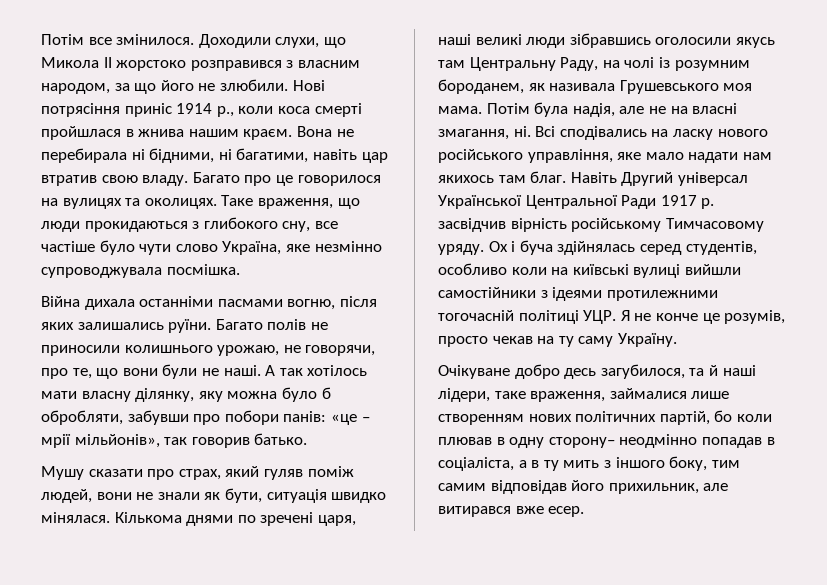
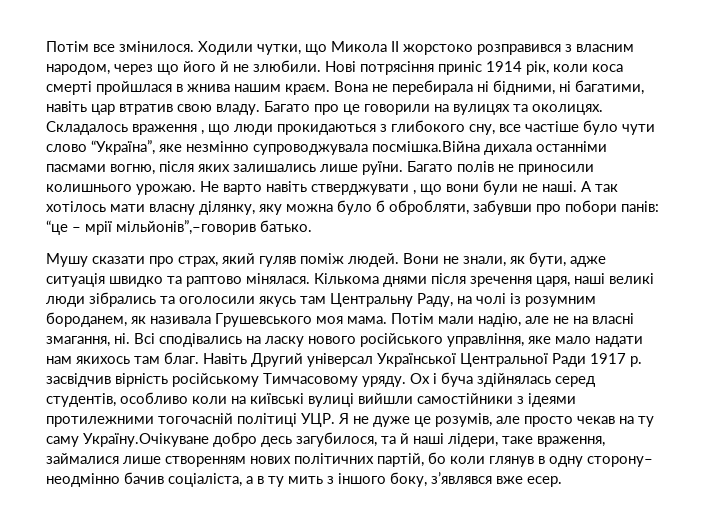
- Доходили слухи, що Микола ІІ жорстоко розправився з власним народом, за що його не злюбили.
+ Ходили чутки, що Микола ІІ жорстоко розправився з власним народом, через що його й не злюбили.
- Нові потрясіння приніс 1914 р., коли коса смерті пройшлася в жнива нашим краєм.
+ Нові потрясіння приніс 1914 рік, коли коса смерті пройшлася в жнива нашим краєм.
- Багато про це говорилося на вулицях та околицях.
+ Багато про це говорили на вулицях та околицях.
- Таке враження, що люди прокидаються з глибокого сну, все частіше було чути слово Україна, яке незмінно супроводжувала посмішка.
- Війна дихала останніми пасмами вогню, після яких залишались руїни.
+ Складалось враження , що люди прокидаються з глибокого сну, все частіше було чути слово “Україна”, яке незмінно супроводжувала посмішка.Війна дихала останніми пасмами вогню, після яких залишались лише руїни.
- Багато полів не приносили колишнього урожаю, не говорячи, про те, що вони були не наші.
+ Багато полів не приносили колишнього урожаю. Не варто навіть стверджувати , що вони були не наші.
- А так хотілось мати власну ділянку, яку можна було б обробляти, забувши про побори панів: «це – мрії мільйонів», так говорив батько.
+ А так хотілось мати власну ділянку, яку можна було б обробляти, забувши про побори панів: “це – мрії мільйонів”,–говорив батько.
- Мушу сказати про страх, який гуляв поміж людей, вони не знали як бути, ситуація швидко мінялася.
+ Мушу сказати про страх, який гуляв поміж людей. Вони не знали, як бути, адже ситуація швидко та раптово мінялася.
- Кількома днями по зречені царя, наші великі люди зібравшись оголосили якусь там Центральну Раду, на чолі із розумним бороданем, як називала Грушевського моя мама.
+ Кількома днями після зречення царя, наші великі люди зібрались та оголосили якусь там Центральну Раду, на чолі із розумним бороданем, як називала Грушевського моя мама.
- Потім була надія, але не на власні змагання, ні.
+ Потім мали надію, але не на власні змагання, ні.
- Ох і буча здійнялась серед студентів, особливо коли на київські вулиці вийшли самостійники з ідеями протилежними тогочасній політиці УЦР. Я не конче це розумів, просто чекав на ту саму Україну.
- Очікуване добро десь загубилося, та й наші лідери, таке враження, займалися лише створенням нових політичних партій, бо коли плював в одну сторону– неодмінно попадав в соціаліста, а в ту мить з іншого боку, тим самим відповідав його прихильник, але витирався вже есер.
+ Ох і буча здійнялась серед студентів, особливо коли на київські вулиці вийшли самостійники з ідеями протилежними тогочасній політиці УЦР. Я не дуже це розумів, але просто чекав на ту саму Україну.Очікуване добро десь загубилося, та й наші лідери, таке враження, займалися лише створенням нових політичних партій, бо коли глянув в одну сторону– неодмінно бачив соціаліста, а в ту мить з іншого боку, зʼявлявся вже есер.

